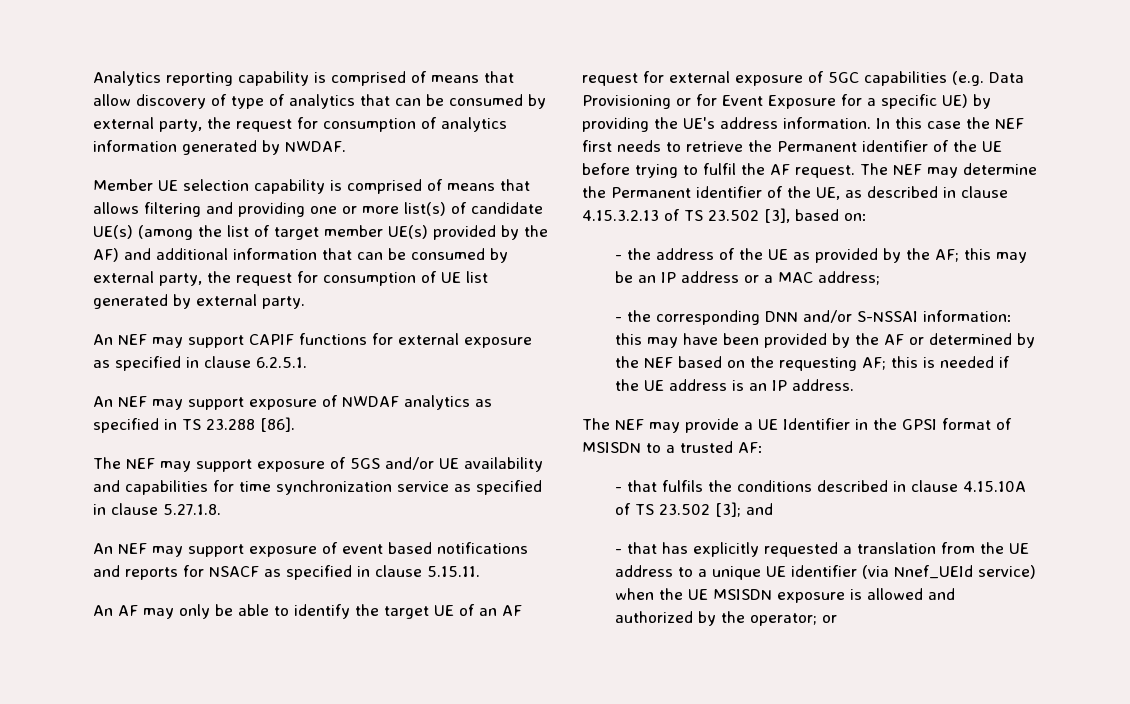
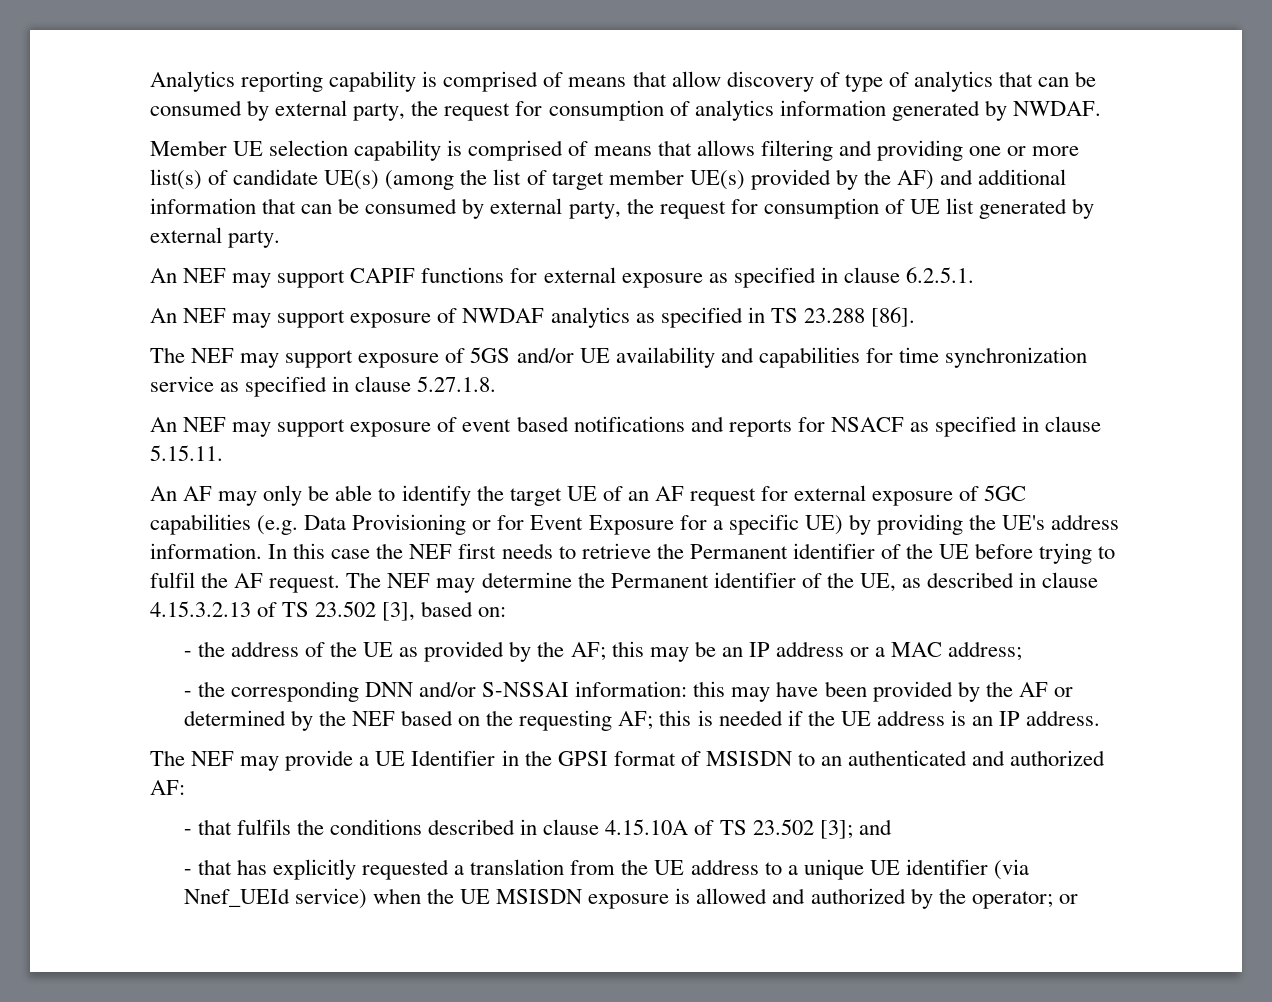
- The NEF may provide a UE Identifier in the GPSI format of MSISDN to a trusted AF:
+ The NEF may provide a UE Identifier in the GPSI format of MSISDN to an authenticated and authorized AF:

